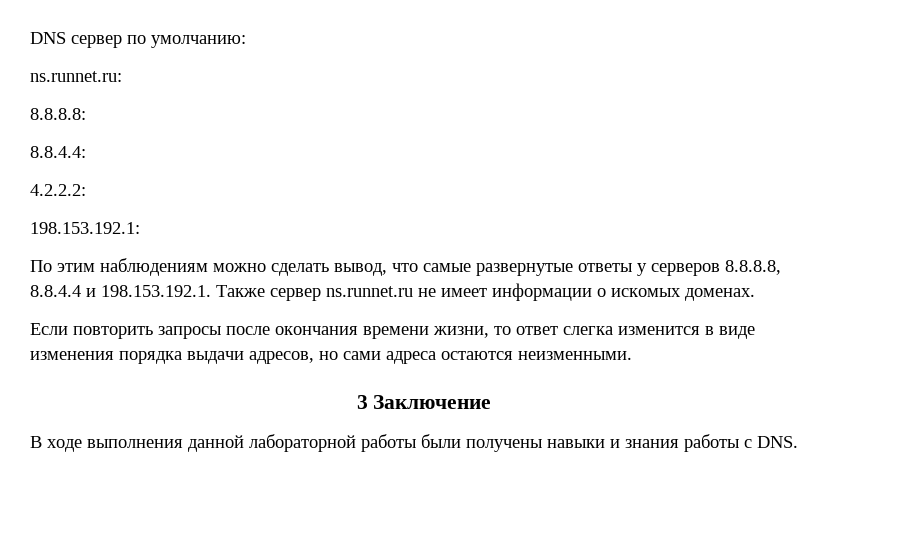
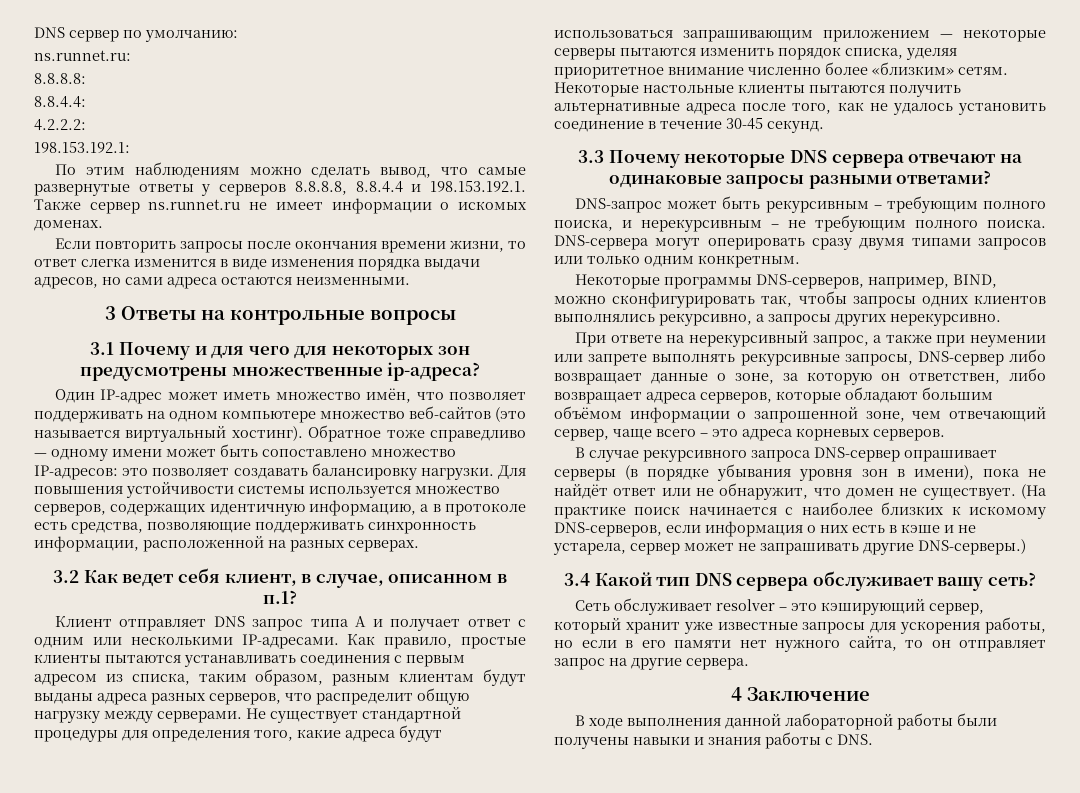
- 3 Заключение
+ 3 Ответы на контрольные вопросы
+ 3.1 Почему и для чего для некоторых зон предусмотрены множественные ip-адреса?
+ Один IP-адрес может иметь множество имён, что позволяет поддерживать на одном компьютере множество веб-сайтов (это называется виртуальный хостинг). Обратное тоже справедливо — одному имени может быть сопоставлено множество IP-адресов: это позволяет создавать балансировку нагрузки. Для повышения устойчивости системы используется множество серверов, содержащих идентичную информацию, а в протоколе есть средства, позволяющие поддерживать синхронность информации, расположенной на разных серверах.
+ 3.2 Как ведет себя клиент, в случае, описанном в п.1?
+ Клиент отправляет DNS запрос типа A и получает ответ с одним или несколькими IP-адресами. Как правило, простые клиенты пытаются устанавливать соединения с первым адресом из списка, таким образом, разным клиентам будут выданы адреса разных серверов, что распределит общую нагрузку между серверами. Не существует стандартной процедуры для определения того, какие адреса будут использоваться запрашивающим приложением — некоторые серверы пытаются изменить порядок списка, уделяя приоритетное внимание численно более «близким» сетям. Некоторые настольные клиенты пытаются получить альтернативные адреса после того, как не удалось установить соединение в течение 30-45 секунд.
+ 3.3 Почему некоторые DNS сервера отвечают на одинаковые запросы разными ответами?
+ DNS-запрос может быть рекурсивным – требующим полного поиска, и нерекурсивным – не требующим полного поиска. DNS-сервера могут оперировать сразу двумя типами запросов или только одним конкретным.
+ Некоторые программы DNS-серверов, например, BIND, можно сконфигурировать так, чтобы запросы одних клиентов выполнялись рекурсивно, а запросы других нерекурсивно.
+ При ответе на нерекурсивный запрос, а также при неумении или запрете выполнять рекурсивные запросы, DNS-сервер либо возвращает данные о зоне, за которую он ответствен, либо возвращает адреса серверов, которые обладают большим объёмом информации о запрошенной зоне, чем отвечающий сервер, чаще всего – это адреса корневых серверов.
+ В случае рекурсивного запроса DNS-сервер опрашивает серверы (в порядке убывания уровня зон в имени), пока не найдёт ответ или не обнаружит, что домен не существует. (На практике поиск начинается с наиболее близких к искомому DNS-серверов, если информация о них есть в кэше и не устарела, сервер может не запрашивать другие DNS-серверы.)
+ 3.4 Какой тип DNS сервера обслуживает вашу сеть?
+ Сеть обслуживает resolver – это кэширующий сервер, который хранит уже известные запросы для ускорения работы, но если в его памяти нет нужного сайта, то он отправляет запрос на другие сервера.
+ 4 Заключение

